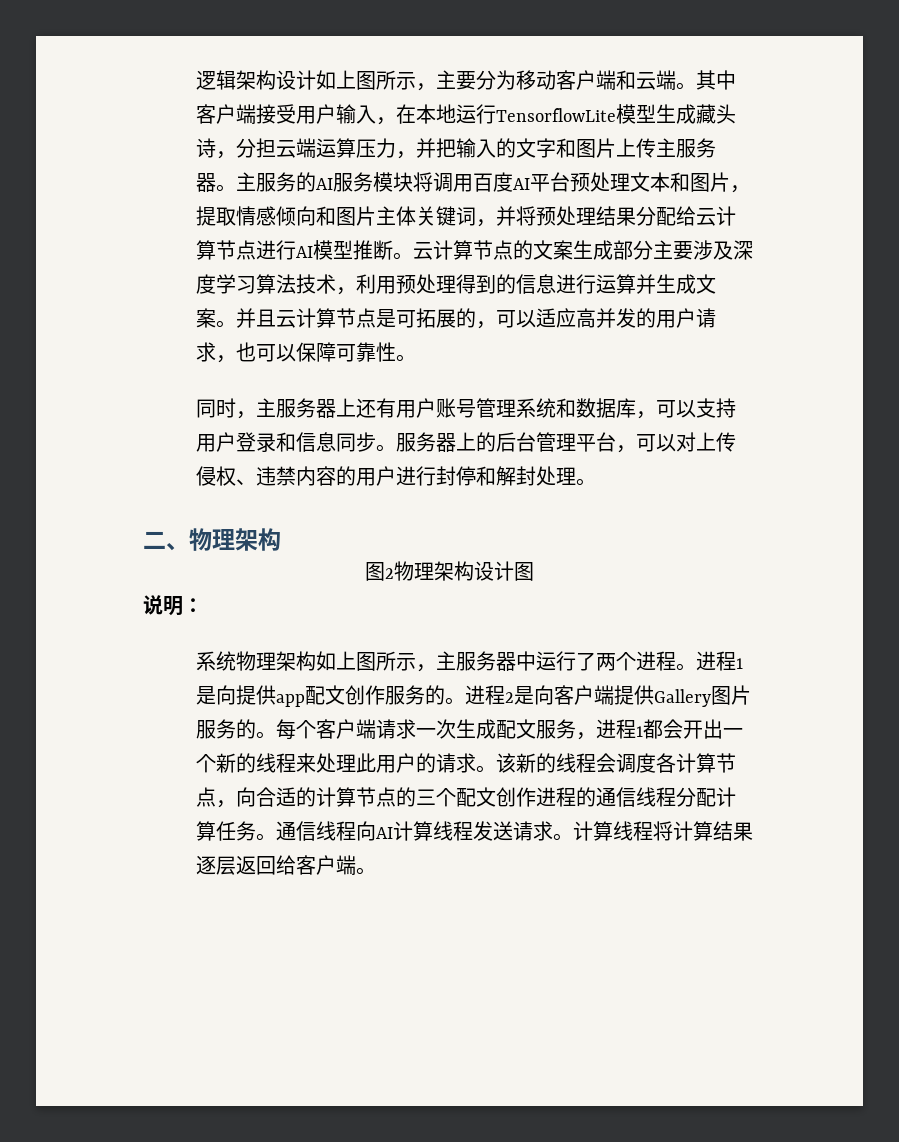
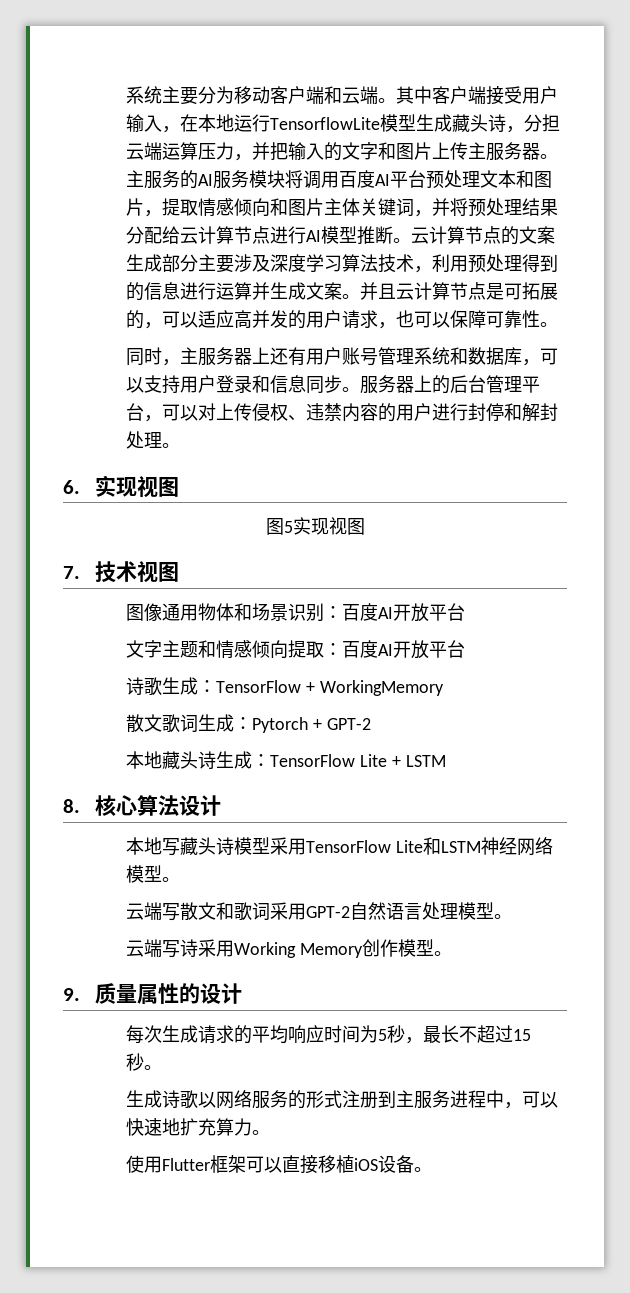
- 逻辑架构设计如上图所示，主要分为移动客户端和云端。
+ 系统主要分为移动客户端和云端。
- 二、物理架构
- 图2物理架构设计图
- 说明：
- 系统物理架构如上图所示，主服务器中运行了两个进程。进程1是向提供app配文创作服务的。进程2是向客户端提供Gallery图片服务的。每个客户端请求一次生成配文服务，进程1都会开出一个新的线程来处理此用户的请求。该新的线程会调度各计算节点，向合适的计算节点的三个配文创作进程的通信线程分配计算任务。通信线程向AI计算线程发送请求。计算线程将计算结果逐层返回给客户端。
+ 6.实现视图
+ 图5实现视图
+ 7.技术视图
+ 图像通用物体和场景识别：百度AI开放平台
+ 文字主题和情感倾向提取：百度AI开放平台
+ 诗歌生成：TensorFlow + WorkingMemory
+ 散文歌词生成：Pytorch + GPT-2
+ 本地藏头诗生成：TensorFlow Lite + LSTM
+ 8.核心算法设计
+ 本地写藏头诗模型采用TensorFlow Lite和LSTM神经网络模型。
+ 云端写散文和歌词采用GPT-2自然语言处理模型。
+ 云端写诗采用Working Memory创作模型。
+ 9.质量属性的设计
+ 每次生成请求的平均响应时间为5秒，最长不超过15秒。
+ 生成诗歌以网络服务的形式注册到主服务进程中，可以快速地扩充算力。
+ 使用Flutter框架可以直接移植iOS设备。

